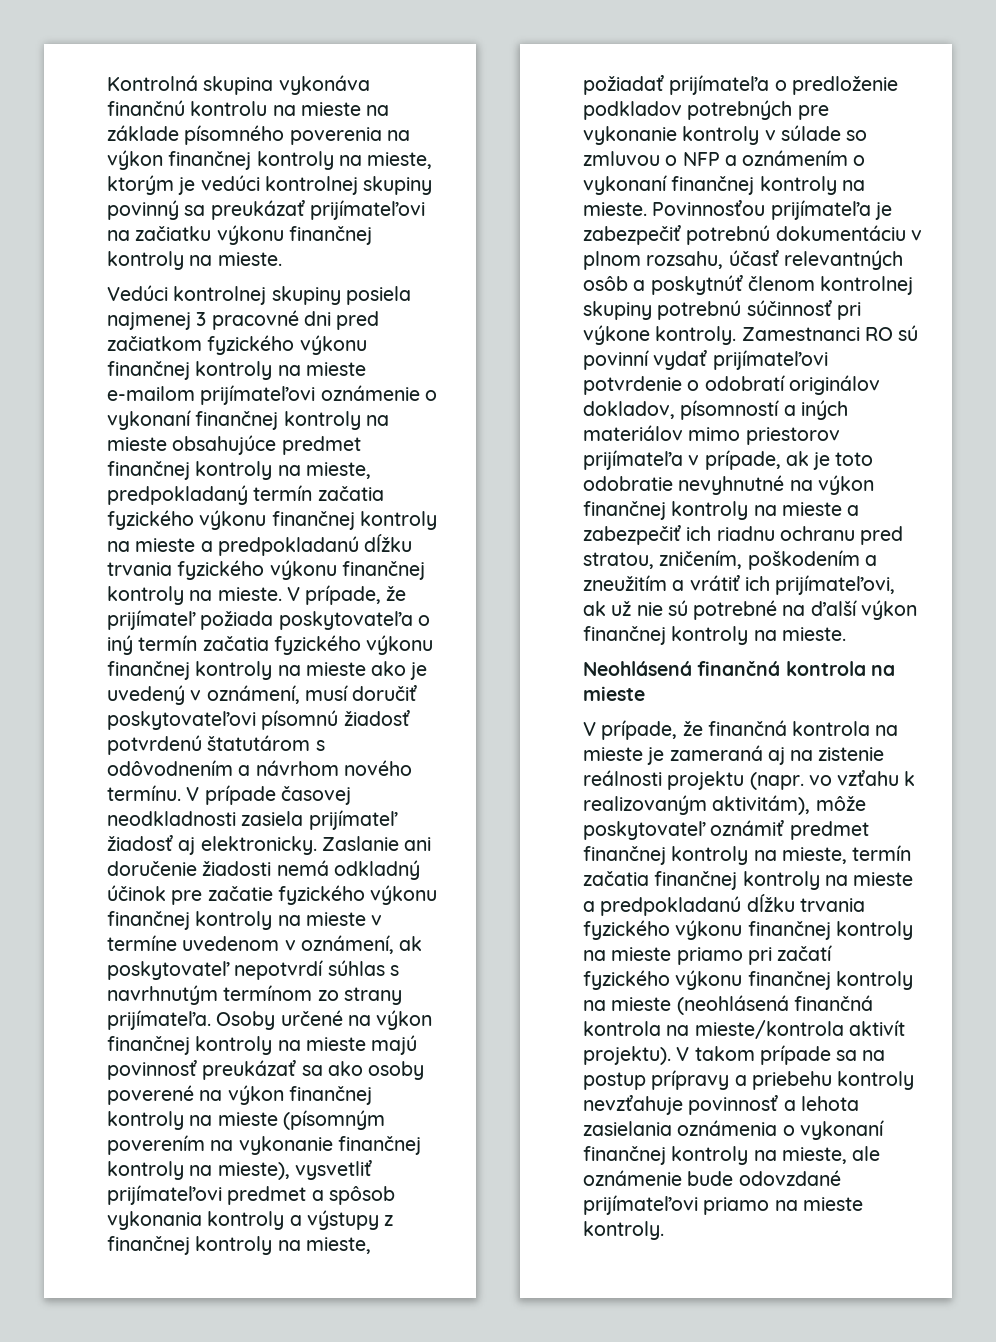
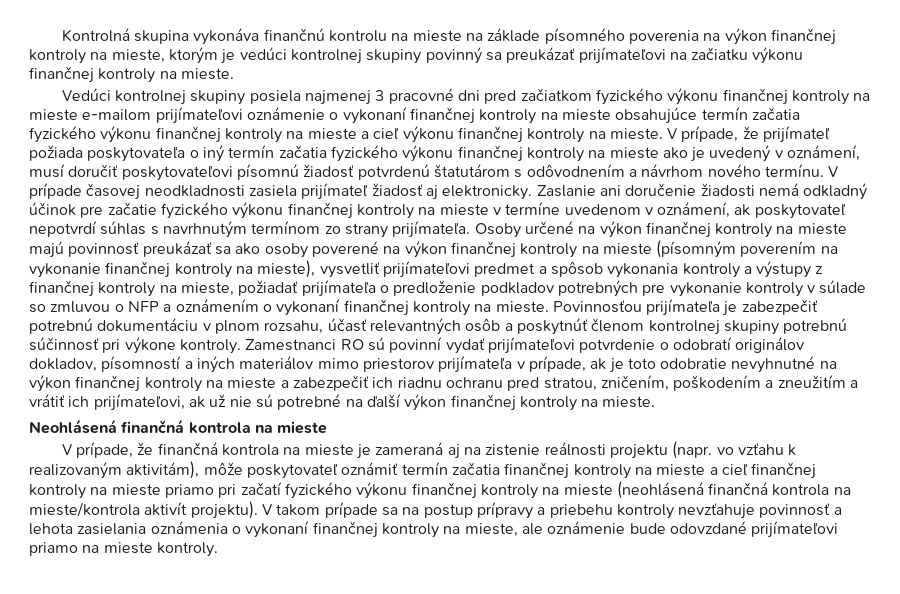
- Vedúci kontrolnej skupiny posiela najmenej 3 pracovné dni pred začiatkom fyzického výkonu finančnej kontroly na mieste e-mailom prijímateľovi oznámenie o vykonaní finančnej kontroly na mieste obsahujúce predmet finančnej kontroly na mieste, predpokladaný termín začatia fyzického výkonu finančnej kontroly na mieste a predpokladanú dĺžku trvania fyzického výkonu finančnej kontroly na mieste.
+ Vedúci kontrolnej skupiny posiela najmenej 3 pracovné dni pred začiatkom fyzického výkonu finančnej kontroly na mieste e-mailom prijímateľovi oznámenie o vykonaní finančnej kontroly na mieste obsahujúce termín začatia fyzického výkonu finančnej kontroly na mieste a cieľ výkonu finančnej kontroly na mieste.
- V prípade, že finančná kontrola na mieste je zameraná aj na zistenie reálnosti projektu (napr. vo vzťahu k realizovaným aktivitám), môže poskytovateľ oznámiť predmet finančnej kontroly na mieste, termín začatia finančnej kontroly na mieste a predpokladanú dĺžku trvania fyzického výkonu finančnej kontroly na mieste priamo pri začatí fyzického výkonu finančnej kontroly na mieste (neohlásená finančná kontrola na mieste/kontrola aktivít projektu).
+ V prípade, že finančná kontrola na mieste je zameraná aj na zistenie reálnosti projektu (napr. vo vzťahu k realizovaným aktivitám), môže poskytovateľ oznámiť termín začatia finančnej kontroly na mieste a cieľ finančnej kontroly na mieste priamo pri začatí fyzického výkonu finančnej kontroly na mieste (neohlásená finančná kontrola na mieste/kontrola aktivít projektu).

